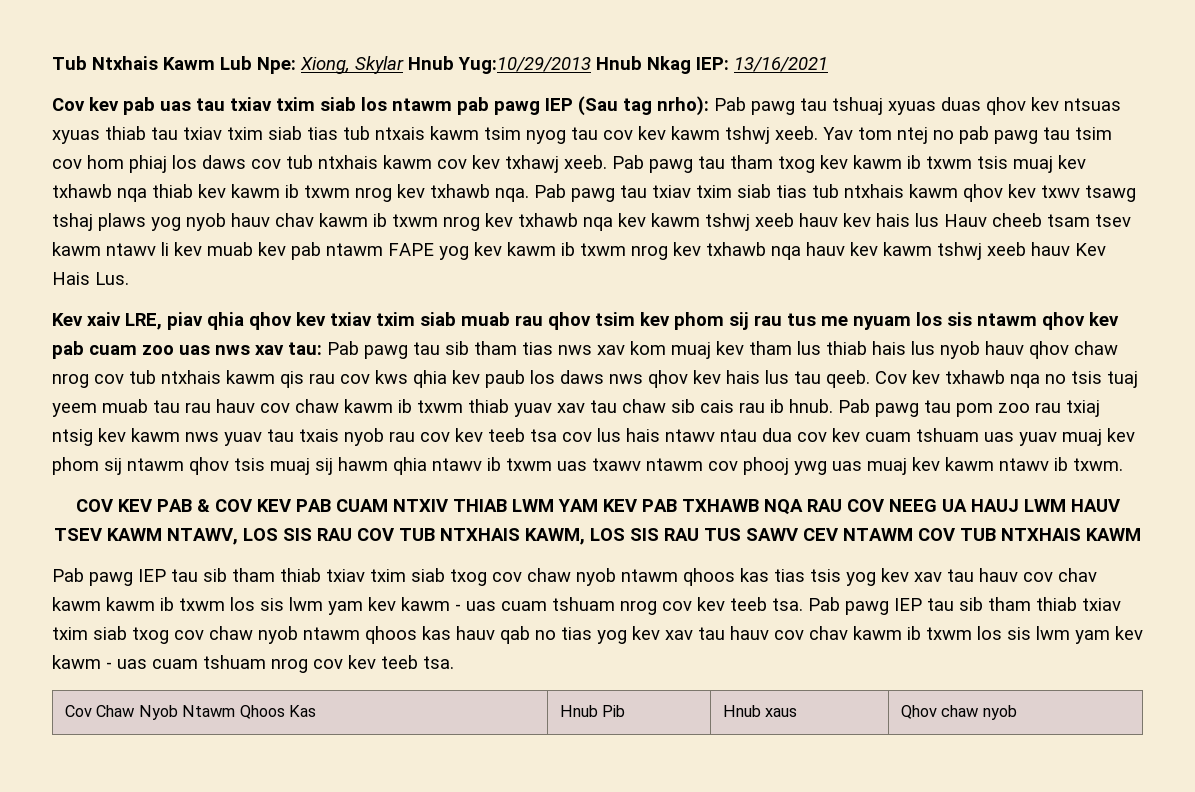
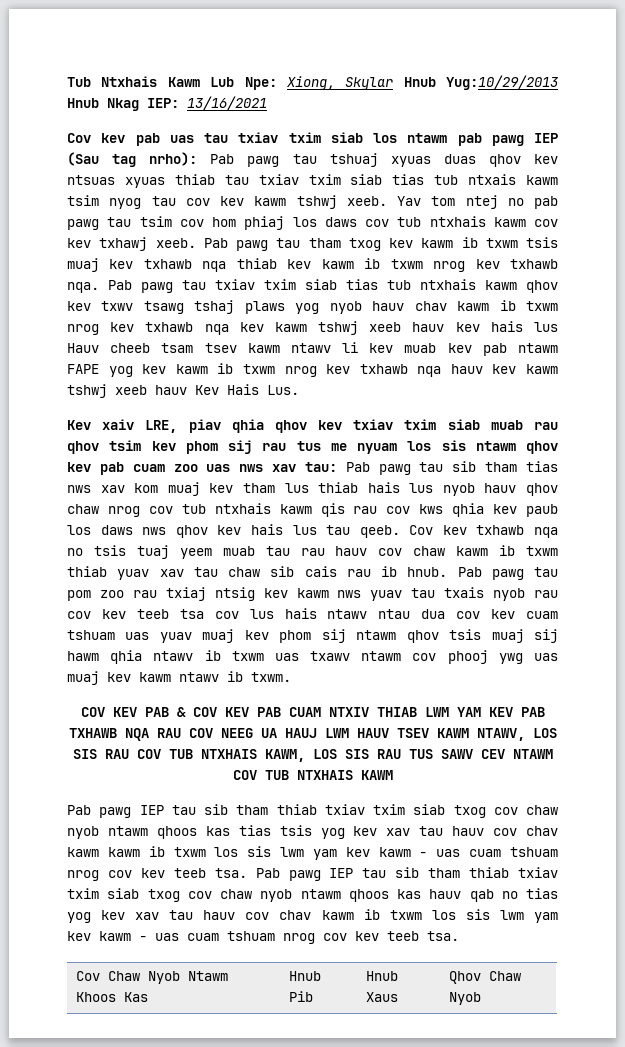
- Cov Chaw Nyob Ntawm Qhoos Kas | Hnub Pib | Hnub xaus | Qhov chaw nyob
+ Cov Chaw Nyob Ntawm Khoos Kas | Hnub Pib | Hnub Xaus | Qhov Chaw Nyob

